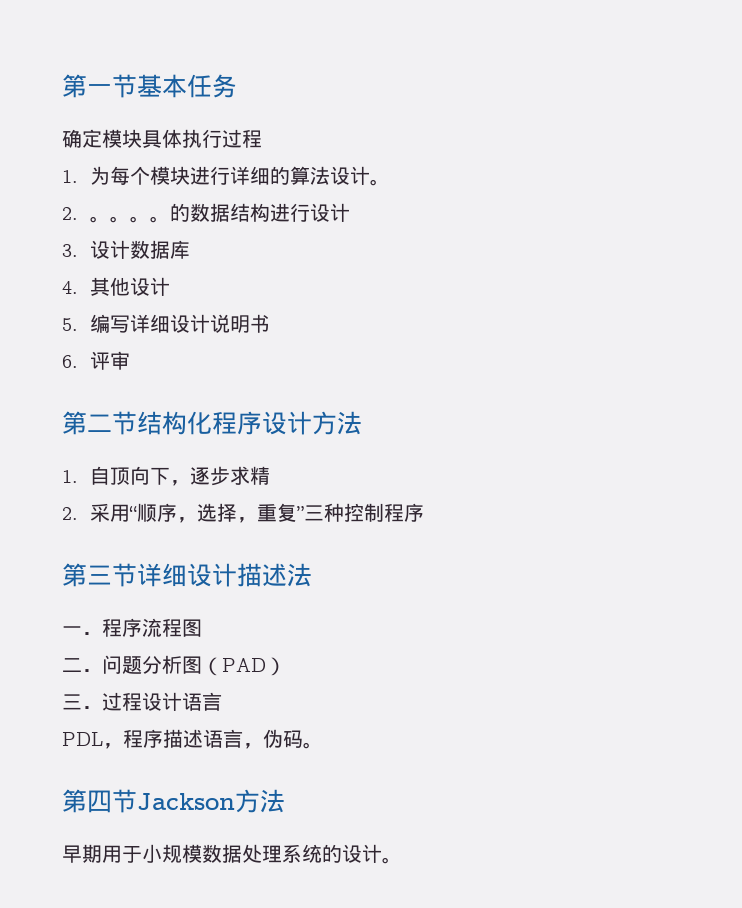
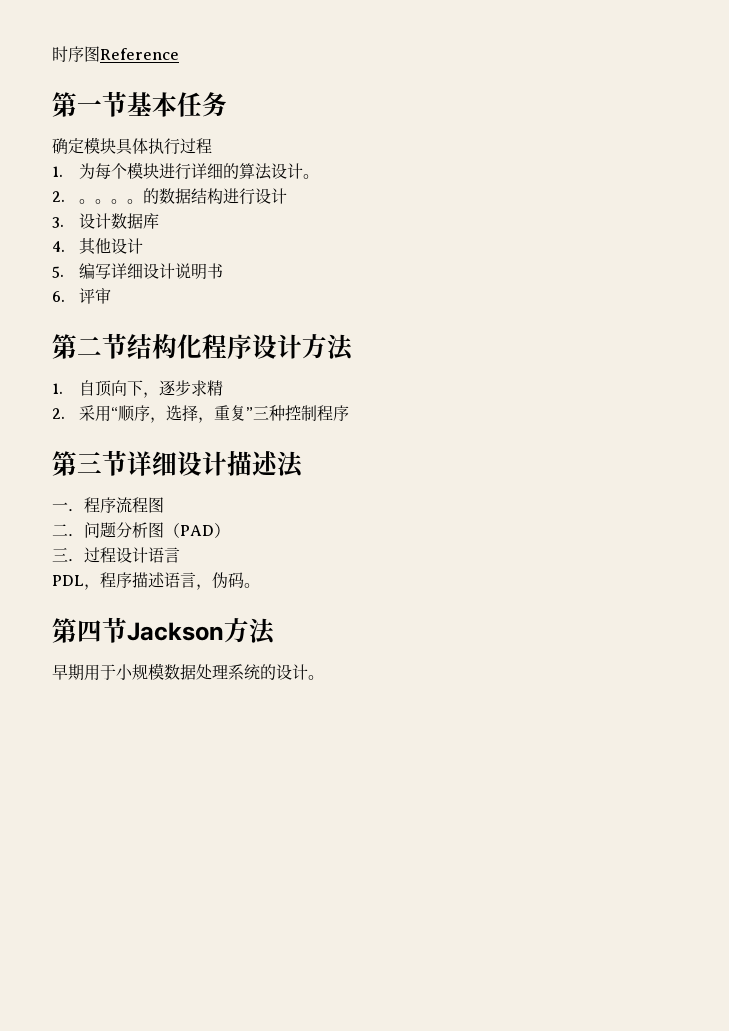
+ 时序图Reference

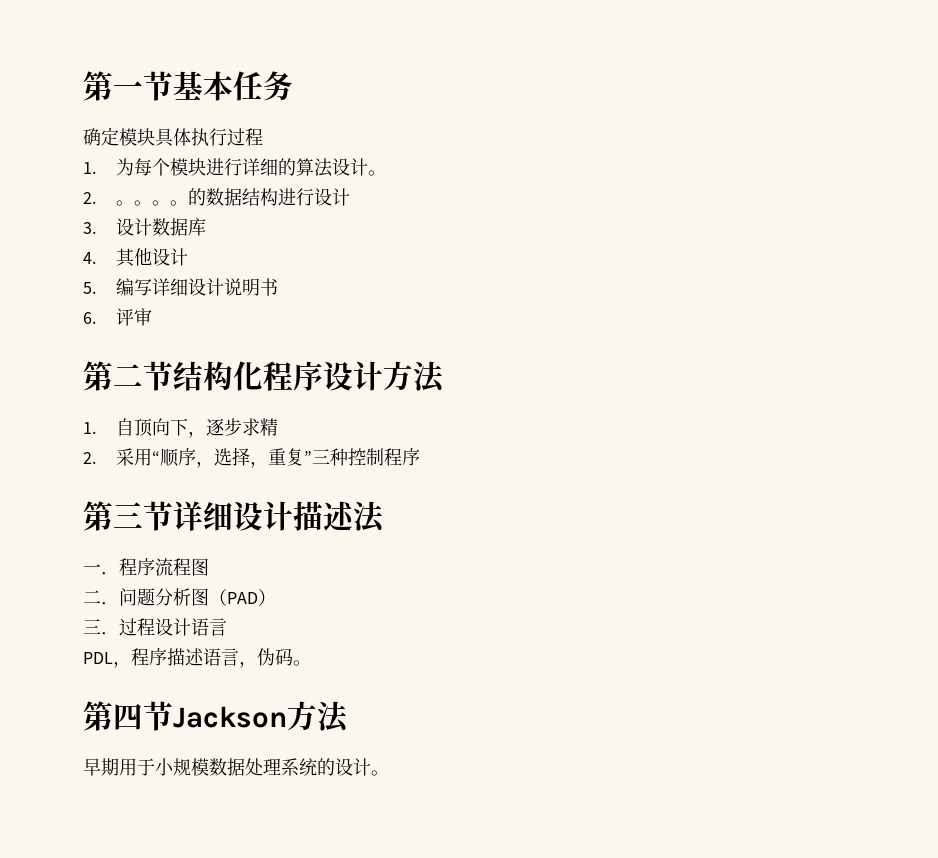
- 时序图Reference

